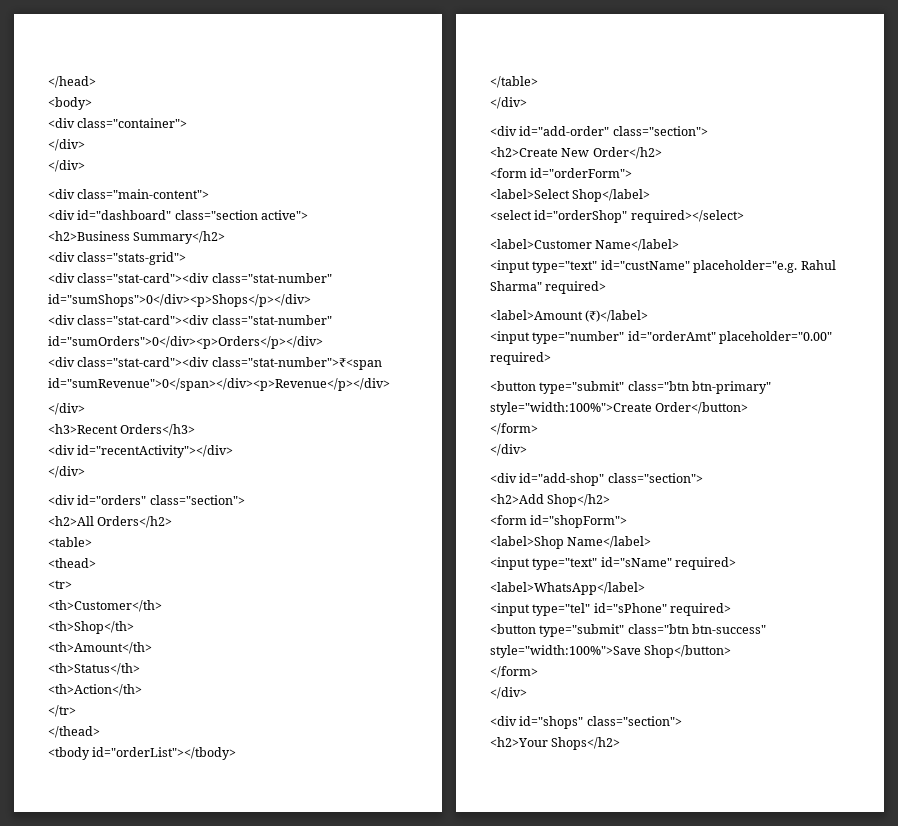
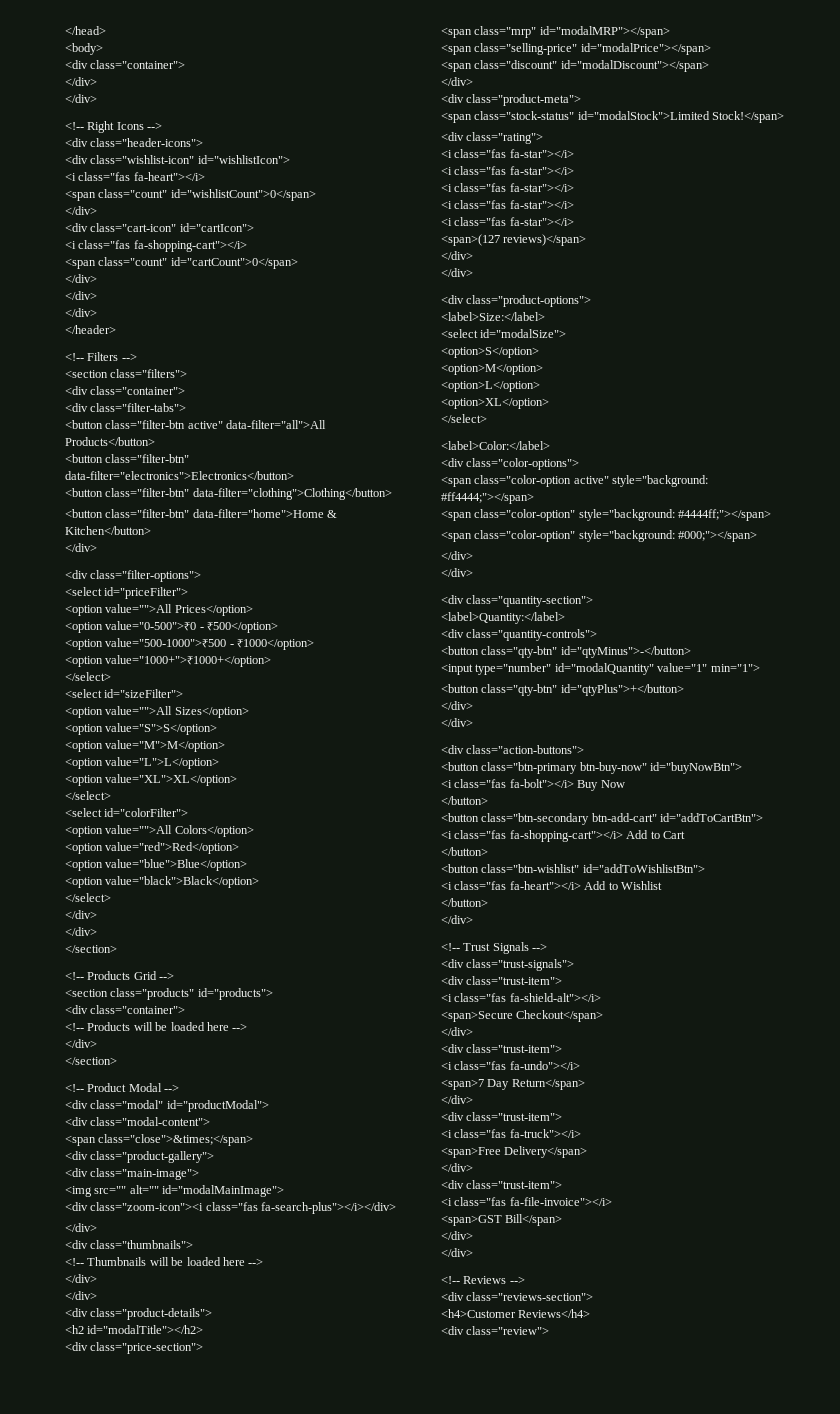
- <div class="main-content">
- <div id="dashboard" class="section active">
- <h2>Business Summary</h2>
- <div class="stats-grid">
- <div class="stat-card"><div class="stat-number" id="sumShops">0</div><p>Shops</p></div>
- <div class="stat-card"><div class="stat-number" id="sumOrders">0</div><p>Orders</p></div>
- <div class="stat-card"><div class="stat-number">₹<span id="sumRevenue">0</span></div><p>Revenue</p></div>
+ <!-- Right Icons -->
+ <div class="header-icons">
+ <div class="wishlist-icon" id="wishlistIcon">
+ <i class="fas fa-heart"></i>
+ <span class="count" id="wishlistCount">0</span>
  </div>
- <h3>Recent Orders</h3>
- <div id="recentActivity"></div>
+ <div class="cart-icon" id="cartIcon">
+ <i class="fas fa-shopping-cart"></i>
+ <span class="count" id="cartCount">0</span>
  </div>
- <div id="orders" class="section">
- <h2>All Orders</h2>
- <table>
- <thead>
- <tr>
- <th>Customer</th>
- <th>Shop</th>
- <th>Amount</th>
- <th>Status</th>
- <th>Action</th>
- </tr>
- </thead>
- <tbody id="orderList"></tbody>
- </table>
  </div>
- <div id="add-order" class="section">
- <h2>Create New Order</h2>
- <form id="orderForm">
- <label>Select Shop</label>
- <select id="orderShop" required></select>
- <label>Customer Name</label>
- <input type="text" id="custName" placeholder="e.g. Rahul Sharma" required>
- <label>Amount (₹)</label>
- <input type="number" id="orderAmt" placeholder="0.00" required>
- <button type="submit" class="btn btn-primary" style="width:100%">Create Order</button>
- </form>
  </div>
- <div id="add-shop" class="section">
- <h2>Add Shop</h2>
- <form id="shopForm">
- <label>Shop Name</label>
- <input type="text" id="sName" required>
- <label>WhatsApp</label>
- <input type="tel" id="sPhone" required>
- <button type="submit" class="btn btn-success" style="width:100%">Save Shop</button>
- </form>
+ </header>
+ <!-- Filters -->
+ <section class="filters">
+ <div class="container">
+ <div class="filter-tabs">
+ <button class="filter-btn active" data-filter="all">All Products</button>
+ <button class="filter-btn" data-filter="electronics">Electronics</button>
+ <button class="filter-btn" data-filter="clothing">Clothing</button>
+ <button class="filter-btn" data-filter="home">Home & Kitchen</button>
  </div>
- <div id="shops" class="section">
- <h2>Your Shops</h2>
+ <div class="filter-options">
+ <select id="priceFilter">
+ <option value="">All Prices</option>
+ <option value="0-500">₹0 - ₹500</option>
+ <option value="500-1000">₹500 - ₹1000</option>
+ <option value="1000+">₹1000+</option>
+ </select>
+ <select id="sizeFilter">
+ <option value="">All Sizes</option>
+ <option value="S">S</option>
+ <option value="M">M</option>
+ <option value="L">L</option>
+ <option value="XL">XL</option>
+ </select>
+ <select id="colorFilter">
+ <option value="">All Colors</option>
+ <option value="red">Red</option>
+ <option value="blue">Blue</option>
+ <option value="black">Black</option>
+ </select>
+ </div>
+ </div>
+ </section>
+ <!-- Products Grid -->
+ <section class="products" id="products">
+ <div class="container">
+ <!-- Products will be loaded here -->
+ </div>
+ </section>
+ <!-- Product Modal -->
+ <div class="modal" id="productModal">
+ <div class="modal-content">
+ <span class="close">&times;</span>
+ <div class="product-gallery">
+ <div class="main-image">
+ <img src="" alt="" id="modalMainImage">
+ <div class="zoom-icon"><i class="fas fa-search-plus"></i></div>
+ </div>
+ <div class="thumbnails">
+ <!-- Thumbnails will be loaded here -->
+ </div>
+ </div>
+ <div class="product-details">
+ <h2 id="modalTitle"></h2>
+ <div class="price-section">
+ <span class="mrp" id="modalMRP"></span>
+ <span class="selling-price" id="modalPrice"></span>
+ <span class="discount" id="modalDiscount"></span>
+ </div>
+ <div class="product-meta">
+ <span class="stock-status" id="modalStock">Limited Stock!</span>
+ <div class="rating">
+ <i class="fas fa-star"></i>
+ <i class="fas fa-star"></i>
+ <i class="fas fa-star"></i>
+ <i class="fas fa-star"></i>
+ <i class="fas fa-star"></i>
+ <span>(127 reviews)</span>
+ </div>
+ </div>
+ <div class="product-options">
+ <label>Size:</label>
+ <select id="modalSize">
+ <option>S</option>
+ <option>M</option>
+ <option>L</option>
+ <option>XL</option>
+ </select>
+ <label>Color:</label>
+ <div class="color-options">
+ <span class="color-option active" style="background: #ff4444;"></span>
+ <span class="color-option" style="background: #4444ff;"></span>
+ <span class="color-option" style="background: #000;"></span>
+ </div>
+ </div>
+ <div class="quantity-section">
+ <label>Quantity:</label>
+ <div class="quantity-controls">
+ <button class="qty-btn" id="qtyMinus">-</button>
+ <input type="number" id="modalQuantity" value="1" min="1">
+ <button class="qty-btn" id="qtyPlus">+</button>
+ </div>
+ </div>
+ <div class="action-buttons">
+ <button class="btn-primary btn-buy-now" id="buyNowBtn">
+ <i class="fas fa-bolt"></i> Buy Now
+ </button>
+ <button class="btn-secondary btn-add-cart" id="addToCartBtn">
+ <i class="fas fa-shopping-cart"></i> Add to Cart
+ </button>
+ <button class="btn-wishlist" id="addToWishlistBtn">
+ <i class="fas fa-heart"></i> Add to Wishlist
+ </button>
+ </div>
+ <!-- Trust Signals -->
+ <div class="trust-signals">
+ <div class="trust-item">
+ <i class="fas fa-shield-alt"></i>
+ <span>Secure Checkout</span>
+ </div>
+ <div class="trust-item">
+ <i class="fas fa-undo"></i>
+ <span>7 Day Return</span>
+ </div>
+ <div class="trust-item">
+ <i class="fas fa-truck"></i>
+ <span>Free Delivery</span>
+ </div>
+ <div class="trust-item">
+ <i class="fas fa-file-invoice"></i>
+ <span>GST Bill</span>
+ </div>
+ </div>
+ <!-- Reviews -->
+ <div class="reviews-section">
+ <h4>Customer Reviews</h4>
+ <div class="review">

